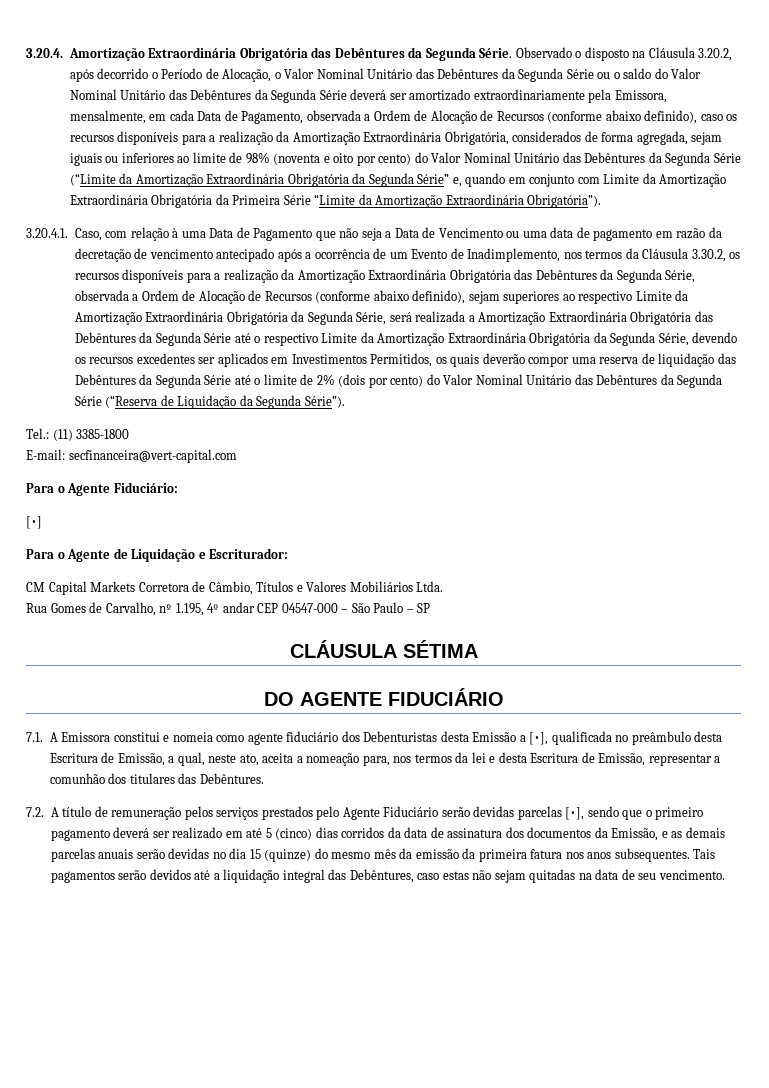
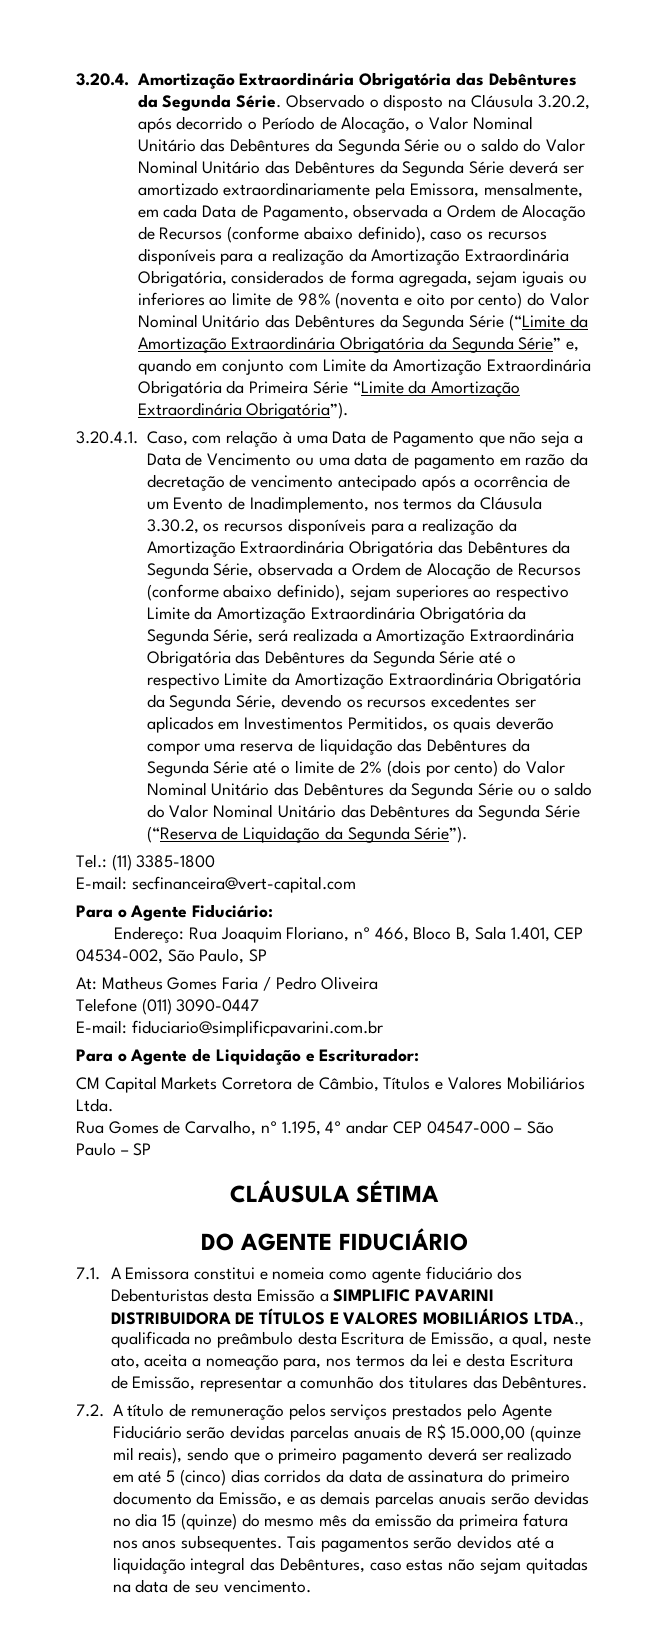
- 3.20.4.1. Caso, com relação à uma Data de Pagamento que não seja a Data de Vencimento ou uma data de pagamento em razão da decretação de vencimento antecipado após a ocorrência de um Evento de Inadimplemento, nos termos da Cláusula 3.30.2, os recursos disponíveis para a realização da Amortização Extraordinária Obrigatória das Debêntures da Segunda Série, observada a Ordem de Alocação de Recursos (conforme abaixo definido), sejam superiores ao respectivo Limite da Amortização Extraordinária Obrigatória da Segunda Série, será realizada a Amortização Extraordinária Obrigatória das Debêntures da Segunda Série até o respectivo Limite da Amortização Extraordinária Obrigatória da Segunda Série, devendo os recursos excedentes ser aplicados em Investimentos Permitidos, os quais deverão compor uma reserva de liquidação das Debêntures da Segunda Série até o limite de 2% (dois por cento) do Valor Nominal Unitário das Debêntures da Segunda Série (“Reserva de Liquidação da Segunda Série”).
+ 3.20.4.1. Caso, com relação à uma Data de Pagamento que não seja a Data de Vencimento ou uma data de pagamento em razão da decretação de vencimento antecipado após a ocorrência de um Evento de Inadimplemento, nos termos da Cláusula 3.30.2, os recursos disponíveis para a realização da Amortização Extraordinária Obrigatória das Debêntures da Segunda Série, observada a Ordem de Alocação de Recursos (conforme abaixo definido), sejam superiores ao respectivo Limite da Amortização Extraordinária Obrigatória da Segunda Série, será realizada a Amortização Extraordinária Obrigatória das Debêntures da Segunda Série até o respectivo Limite da Amortização Extraordinária Obrigatória da Segunda Série, devendo os recursos excedentes ser aplicados em Investimentos Permitidos, os quais deverão compor uma reserva de liquidação das Debêntures da Segunda Série até o limite de 2% (dois por cento) do Valor Nominal Unitário das Debêntures da Segunda Série ou o saldo do Valor Nominal Unitário das Debêntures da Segunda Série (“Reserva de Liquidação da Segunda Série”).
- [•]
+ Endereço: Rua Joaquim Floriano, nº 466, Bloco B, Sala 1.401, CEP 04534-002, São Paulo, SP
+ At: Matheus Gomes Faria / Pedro Oliveira
+ Telefone (011) 3090-0447
+ E-mail: fiduciario@simplificpavarini.com.br
- 7.1. A Emissora constitui e nomeia como agente fiduciário dos Debenturistas desta Emissão a [•], qualificada no preâmbulo desta Escritura de Emissão, a qual, neste ato, aceita a nomeação para, nos termos da lei e desta Escritura de Emissão, representar a comunhão dos titulares das Debêntures.
+ 7.1. A Emissora constitui e nomeia como agente fiduciário dos Debenturistas desta Emissão a SIMPLIFIC PAVARINI DISTRIBUIDORA DE TÍTULOS E VALORES MOBILIÁRIOS LTDA., qualificada no preâmbulo desta Escritura de Emissão, a qual, neste ato, aceita a nomeação para, nos termos da lei e desta Escritura de Emissão, representar a comunhão dos titulares das Debêntures.
- 7.2. A título de remuneração pelos serviços prestados pelo Agente Fiduciário serão devidas parcelas [•], sendo que o primeiro pagamento deverá ser realizado em até 5 (cinco) dias corridos da data de assinatura dos documentos da Emissão, e as demais parcelas anuais serão devidas no dia 15 (quinze) do mesmo mês da emissão da primeira fatura nos anos subsequentes.
+ 7.2. A título de remuneração pelos serviços prestados pelo Agente Fiduciário serão devidas parcelas anuais de R$ 15.000,00 (quinze mil reais), sendo que o primeiro pagamento deverá ser realizado em até 5 (cinco) dias corridos da data de assinatura do primeiro documento da Emissão, e as demais parcelas anuais serão devidas no dia 15 (quinze) do mesmo mês da emissão da primeira fatura nos anos subsequentes.

